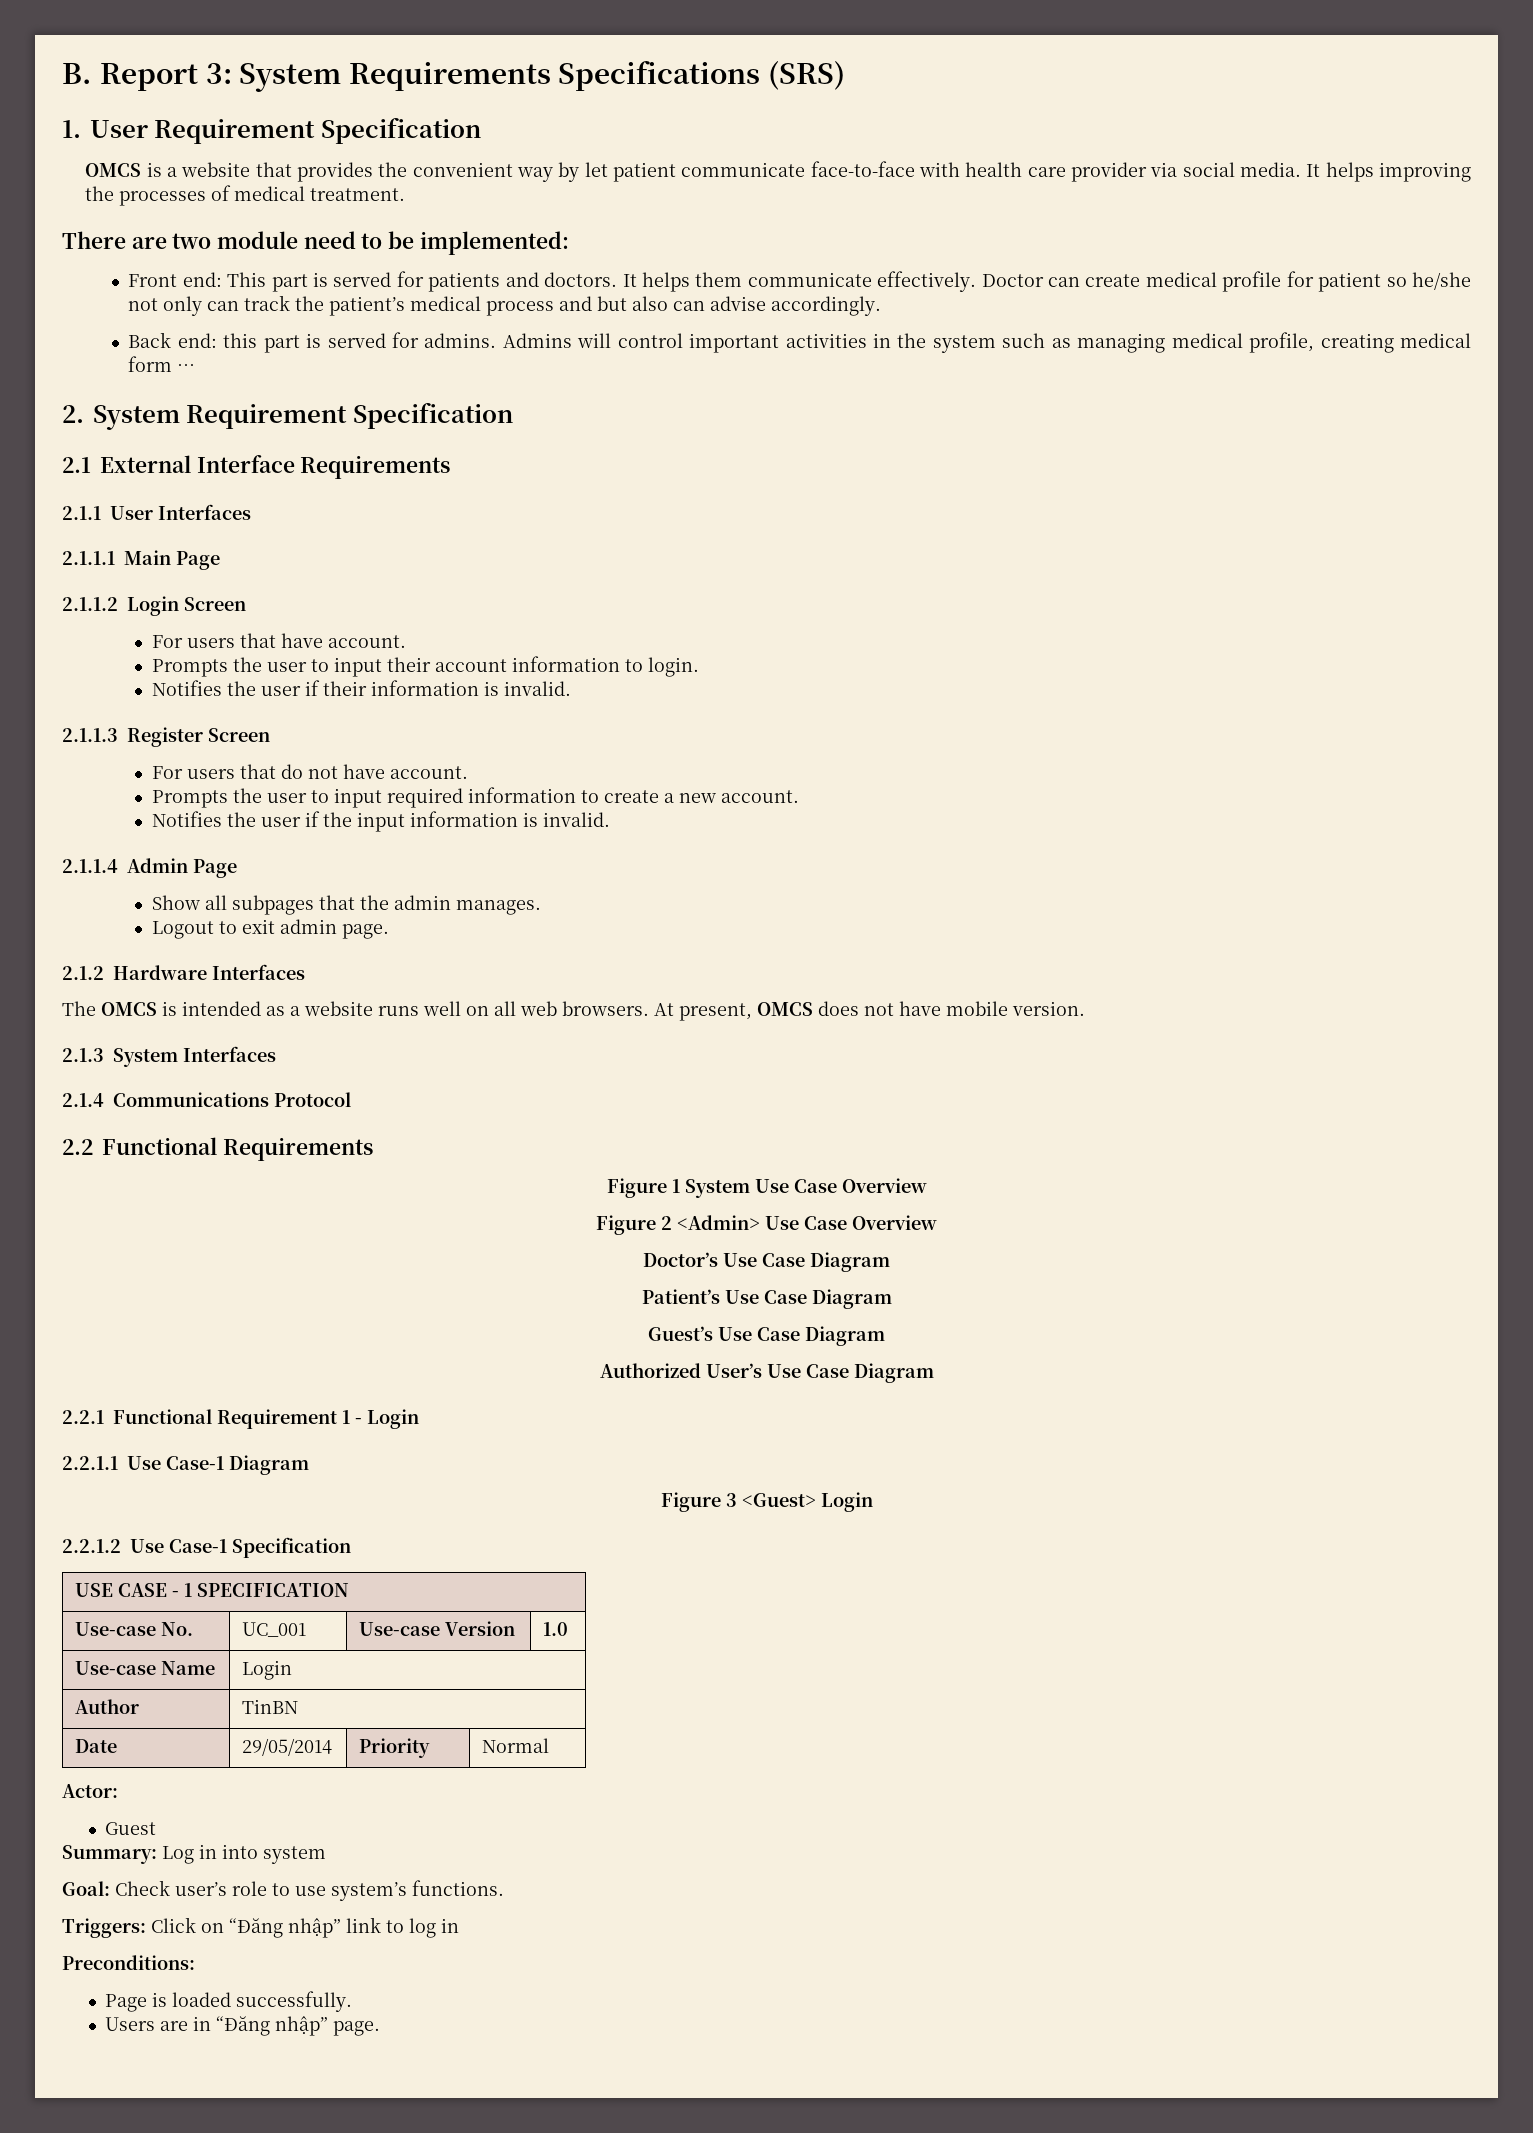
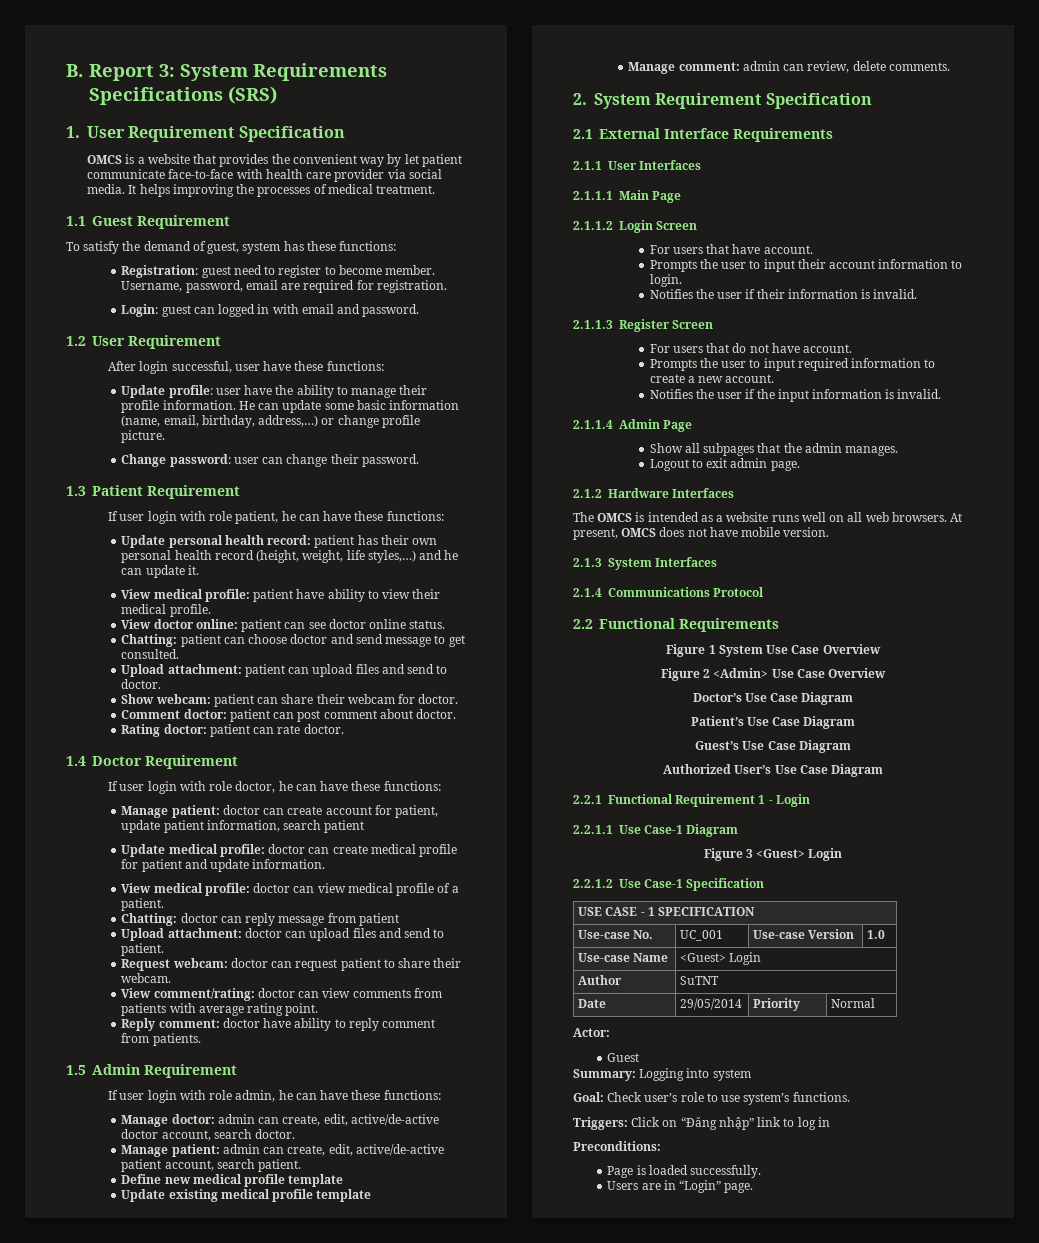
- There are two module need to be implemented:
- Front end: This part is served for patients and doctors. It helps them communicate effectively. Doctor can create medical profile for patient so he/she not only can track the patient’s medical process and but also can advise accordingly.
- Back end: this part is served for admins. Admins will control important activities in the system such as managing medical profile, creating medical form …
+ 1.1 Guest Requirement
+ To satisfy the demand of guest, system has these functions:
+ Registration: guest need to register to become member. Username, password, email are required for registration.
+ Login: guest can logged in with email and password.
+ 1.2 User Requirement
+ After login successful, user have these functions:
+ Update profile: user have the ability to manage their profile information. He can update some basic information (name, email, birthday, address,…) or change profile picture.
+ Change password: user can change their password.
+ 1.3 Patient Requirement
+ If user login with role patient, he can have these functions:
+ Update personal health record: patient has their own personal health record (height, weight, life styles,…) and he can update it.
+ View medical profile: patient have ability to view their medical profile.
+ View doctor online: patient can see doctor online status.
+ Chatting: patient can choose doctor and send message to get consulted.
+ Upload attachment: patient can upload files and send to doctor.
+ Show webcam: patient can share their webcam for doctor.
+ Comment doctor: patient can post comment about doctor.
+ Rating doctor: patient can rate doctor.
+ 1.4 Doctor Requirement
+ If user login with role doctor, he can have these functions:
+ Manage patient: doctor can create account for patient, update patient information, search patient
+ Update medical profile: doctor can create medical profile for patient and update information.
+ View medical profile: doctor can view medical profile of a patient.
+ Chatting: doctor can reply message from patient
+ Upload attachment: doctor can upload files and send to patient.
+ Request webcam: doctor can request patient to share their webcam.
+ View comment/rating: doctor can view comments from patients with average rating point.
+ Reply comment: doctor have ability to reply comment from patients.
+ 1.5 Admin Requirement
+ If user login with role admin, he can have these functions:
+ Manage doctor: admin can create, edit, active/de-active doctor account, search doctor.
+ Manage patient: admin can create, edit, active/de-active patient account, search patient.
+ Define new medical profile template
+ Update existing medical profile template
+ Manage comment: admin can review, delete comments.
- Use-case Name | Login
+ Use-case Name | <Guest> Login
- Author | TinBN
+ Author | SuTNT
- Summary: Log in into system
+ Summary: Logging into system
- Users are in “Đăng nhập” page.
+ Users are in “Login” page.

